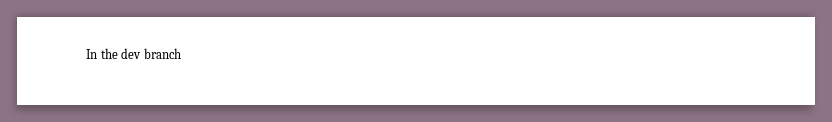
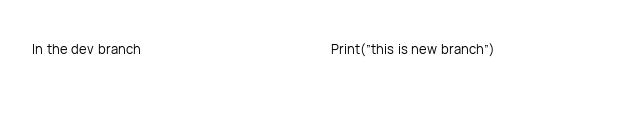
+ Print(”this is new branch”)

